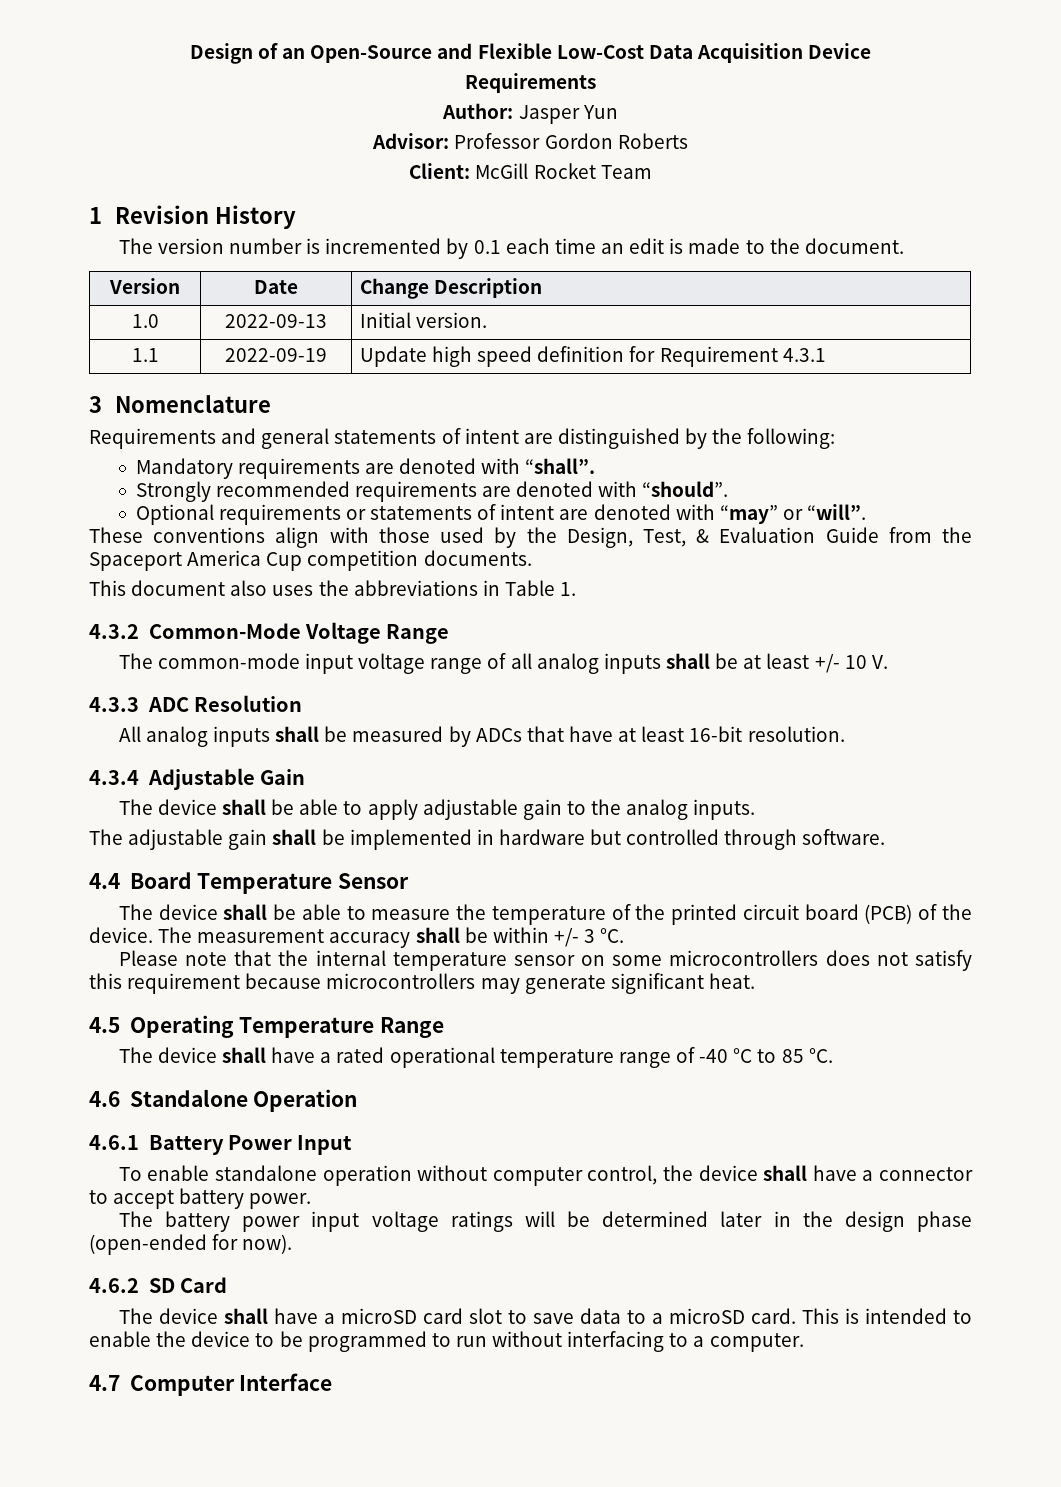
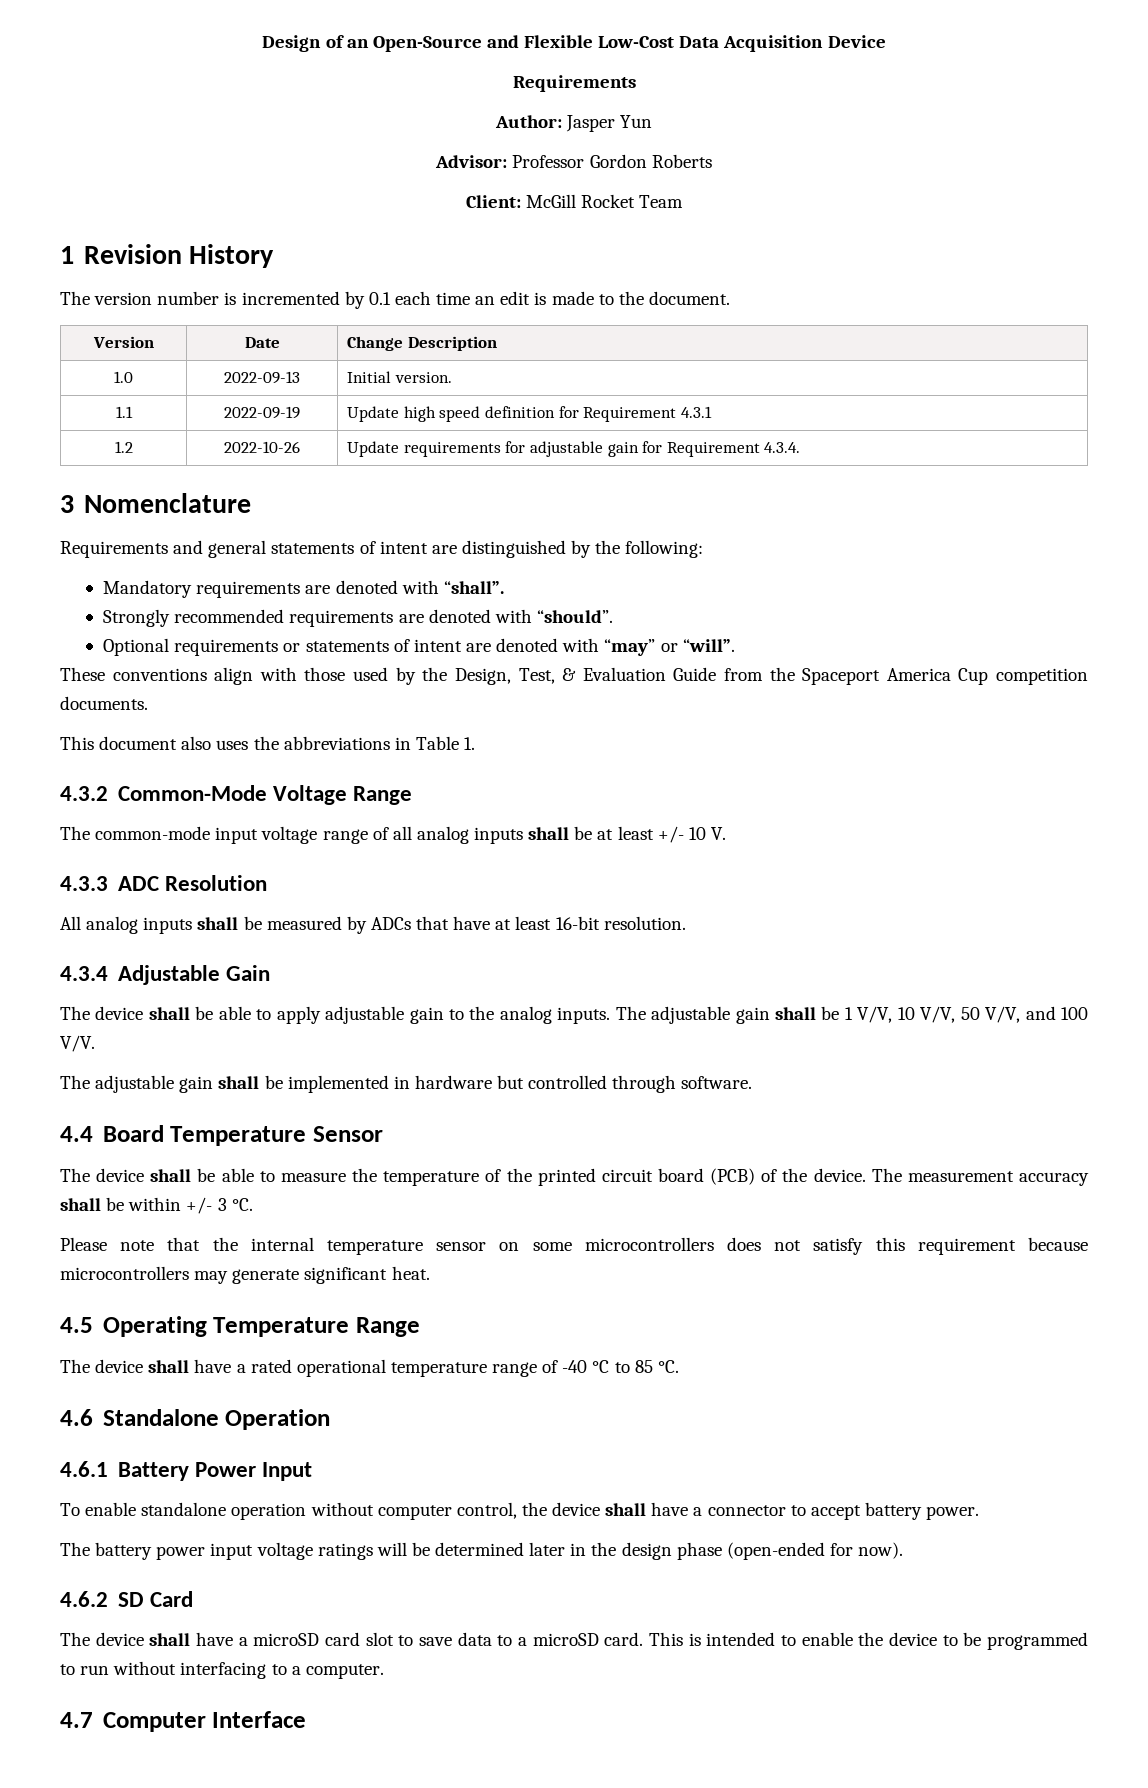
+ 1.2 | 2022-10-26 | Update requirements for adjustable gain for Requirement 4.3.4.
+ The adjustable gain shall be 1 V/V, 10 V/V, 50 V/V, and 100 V/V.

